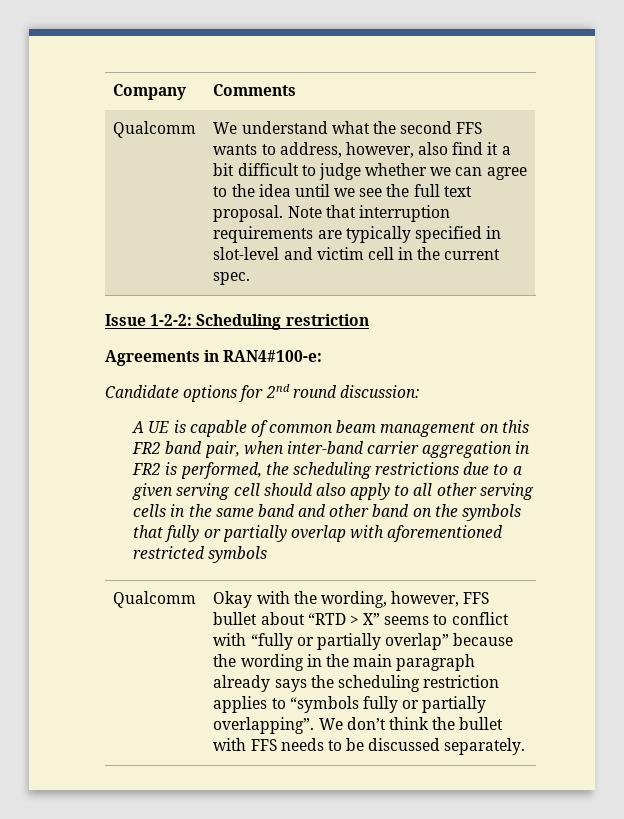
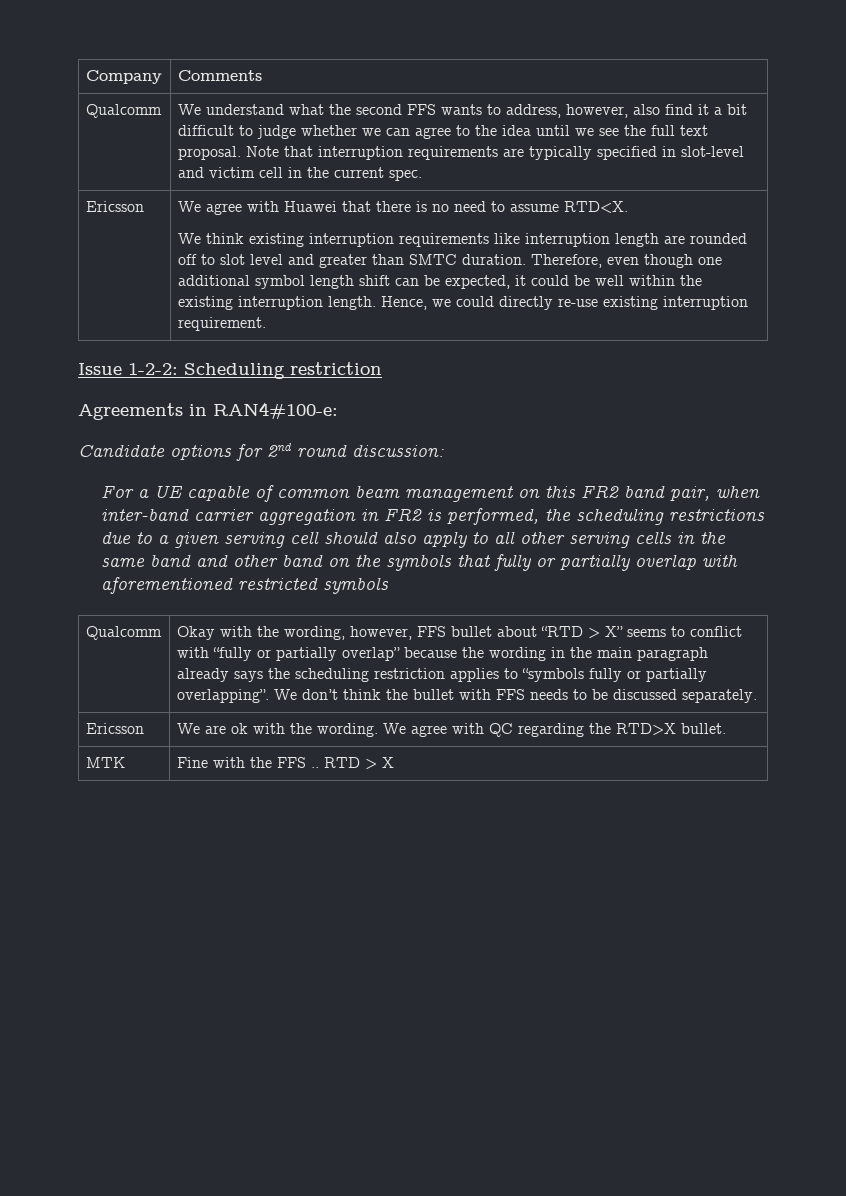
+ Ericsson | We agree with Huawei that there is no need to assume RTD<X.
+ We think existing interruption requirements like interruption length are rounded off to slot level and greater than SMTC duration. Therefore, even though one additional symbol length shift can be expected, it could be well within the existing interruption length. Hence, we could directly re-use existing interruption requirement.
- A UE is capable of common beam management on this FR2 band pair, when inter-band carrier aggregation in FR2 is performed, the scheduling restrictions due to a given serving cell should also apply to all other serving cells in the same band and other band on the symbols that fully or partially overlap with aforementioned restricted symbols
+ For a UE capable of common beam management on this FR2 band pair, when inter-band carrier aggregation in FR2 is performed, the scheduling restrictions due to a given serving cell should also apply to all other serving cells in the same band and other band on the symbols that fully or partially overlap with aforementioned restricted symbols
+ Ericsson | We are ok with the wording. We agree with QC regarding the RTD>X bullet.
+ MTK | Fine with the FFS .. RTD > X

